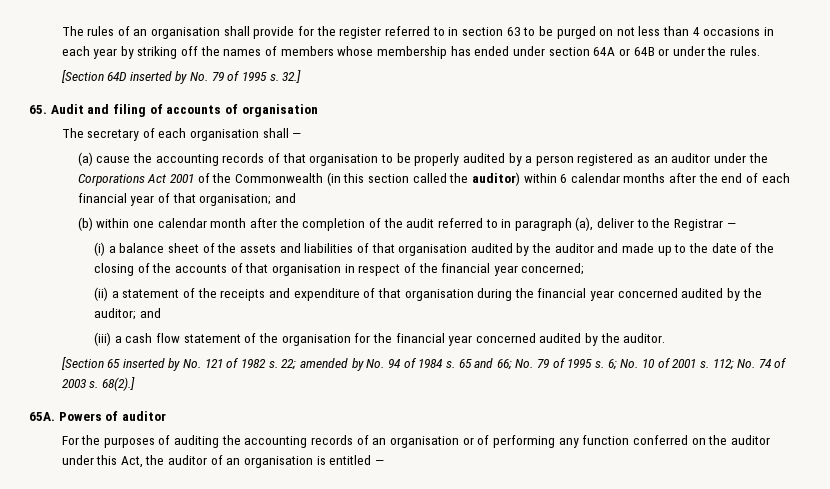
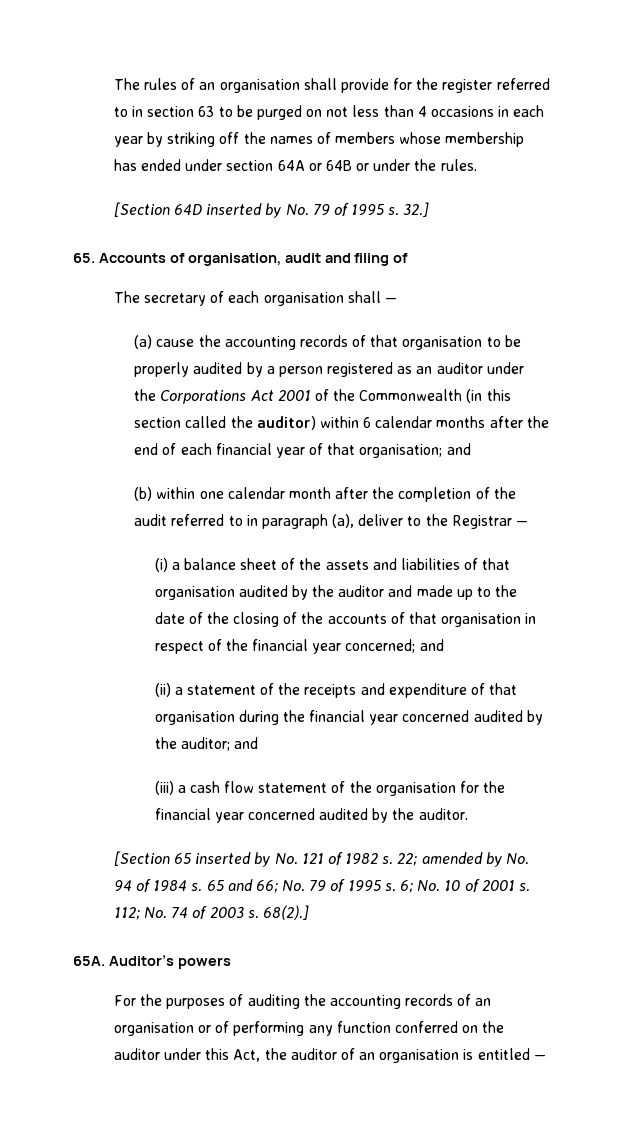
- 65. Audit and filing of accounts of organisation
+ 65. Accounts of organisation, audit and filing of
- (i) a balance sheet of the assets and liabilities of that organisation audited by the auditor and made up to the date of the closing of the accounts of that organisation in respect of the financial year concerned;
+ (i) a balance sheet of the assets and liabilities of that organisation audited by the auditor and made up to the date of the closing of the accounts of that organisation in respect of the financial year concerned; and
- Powers of auditor
+ Auditor’s powers

